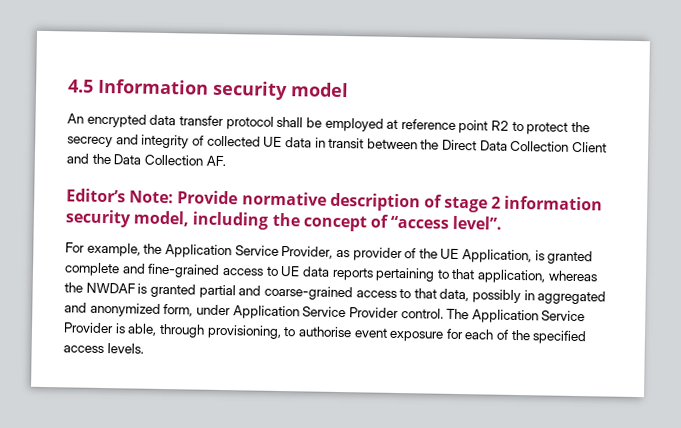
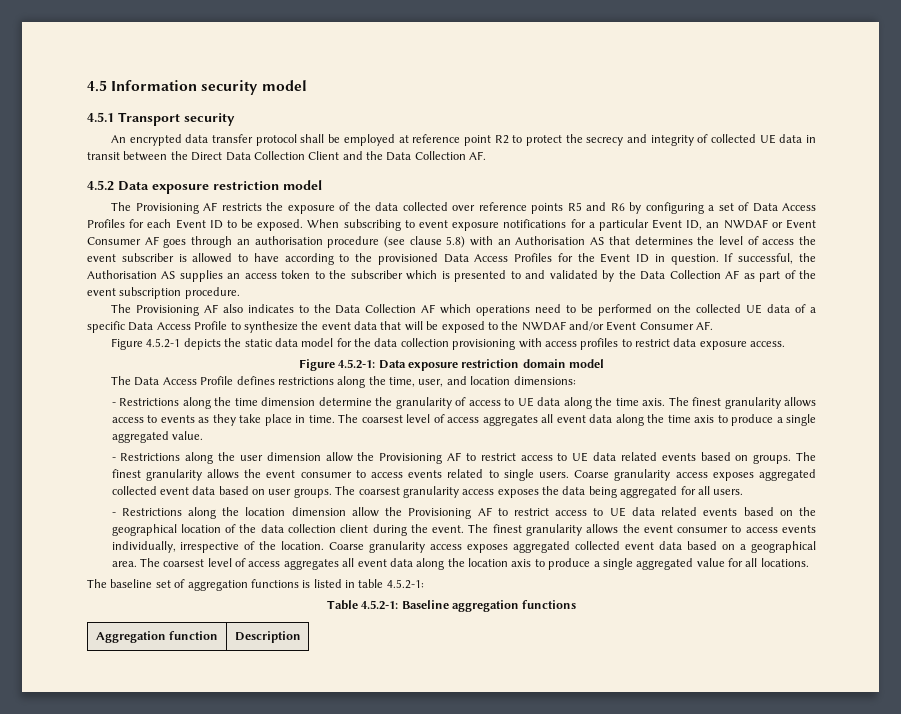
+ 4.5.1 Transport security
- Editor’s Note: Provide normative description of stage 2 information security model, including the concept of “access level”.
- For example, the Application Service Provider, as provider of the UE Application, is granted complete and fine-grained access to UE data reports pertaining to that application, whereas the NWDAF is granted partial and coarse-grained access to that data, possibly in aggregated and anonymized form, under Application Service Provider control. The Application Service Provider is able, through provisioning, to authorise event exposure for each of the specified access levels.
+ 4.5.2 Data exposure restriction model
+ The Provisioning AF restricts the exposure of the data collected over reference points R5 and R6 by configuring a set of Data Access Profiles for each Event ID to be exposed. When subscribing to event exposure notifications for a particular Event ID, an NWDAF or Event Consumer AF goes through an authorisation procedure (see clause 5.8) with an Authorisation AS that determines the level of access the event subscriber is allowed to have according to the provisioned Data Access Profiles for the Event ID in question. If successful, the Authorisation AS supplies an access token to the subscriber which is presented to and validated by the Data Collection AF as part of the event subscription procedure.
+ The Provisioning AF also indicates to the Data Collection AF which operations need to be performed on the collected UE data of a specific Data Access Profile to synthesize the event data that will be exposed to the NWDAF and/or Event Consumer AF.
+ Figure 4.5.2-1 depicts the static data model for the data collection provisioning with access profiles to restrict data exposure access.
+ Figure 4.5.2-1: Data exposure restriction domain model
+ The Data Access Profile defines restrictions along the time, user, and location dimensions:
+ - Restrictions along the time dimension determine the granularity of access to UE data along the time axis. The finest granularity allows access to events as they take place in time. The coarsest level of access aggregates all event data along the time axis to produce a single aggregated value.
+ - Restrictions along the user dimension allow the Provisioning AF to restrict access to UE data related events based on groups. The finest granularity allows the event consumer to access events related to single users. Coarse granularity access exposes aggregated collected event data based on user groups. The coarsest granularity access exposes the data being aggregated for all users.
+ - Restrictions along the location dimension allow the Provisioning AF to restrict access to UE data related events based on the geographical location of the data collection client during the event. The finest granularity allows the event consumer to access events individually, irrespective of the location. Coarse granularity access exposes aggregated collected event data based on a geographical area. The coarsest level of access aggregates all event data along the location axis to produce a single aggregated value for all locations.
+ The baseline set of aggregation functions is listed in table 4.5.2-1:
+ Table 4.5.2-1: Baseline aggregation functions
+ Aggregation function | Description

